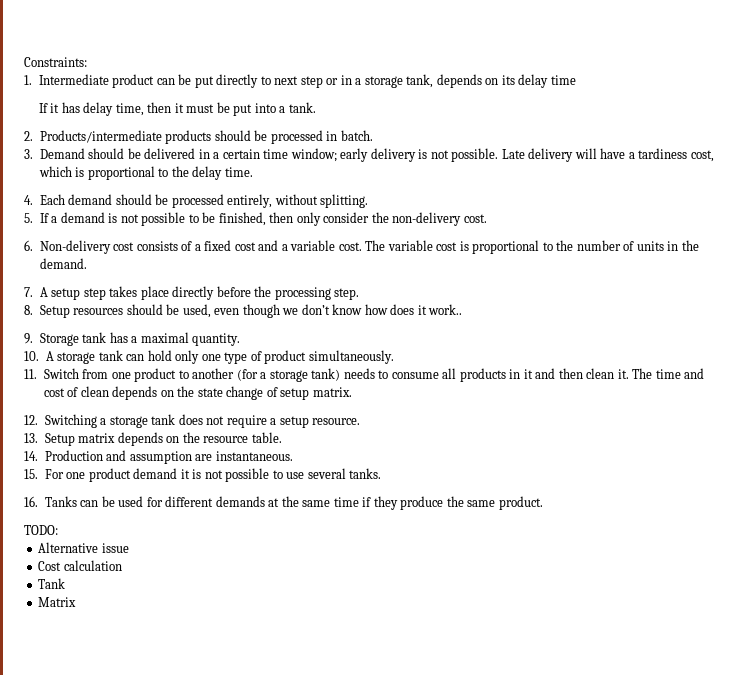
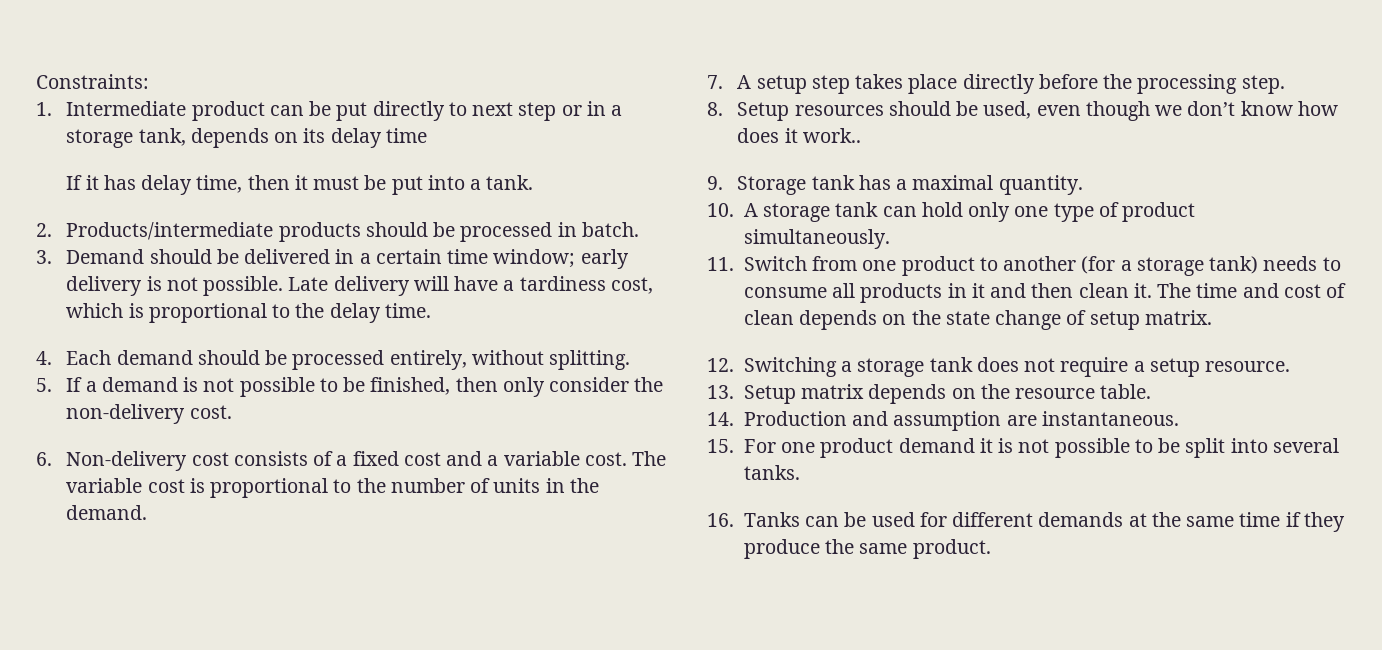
- 15. For one product demand it is not possible to use several tanks.
+ 15. For one product demand it is not possible to be split into several tanks.
- TODO:
- Alternative issue
- Cost calculation
- Tank
- Matrix

